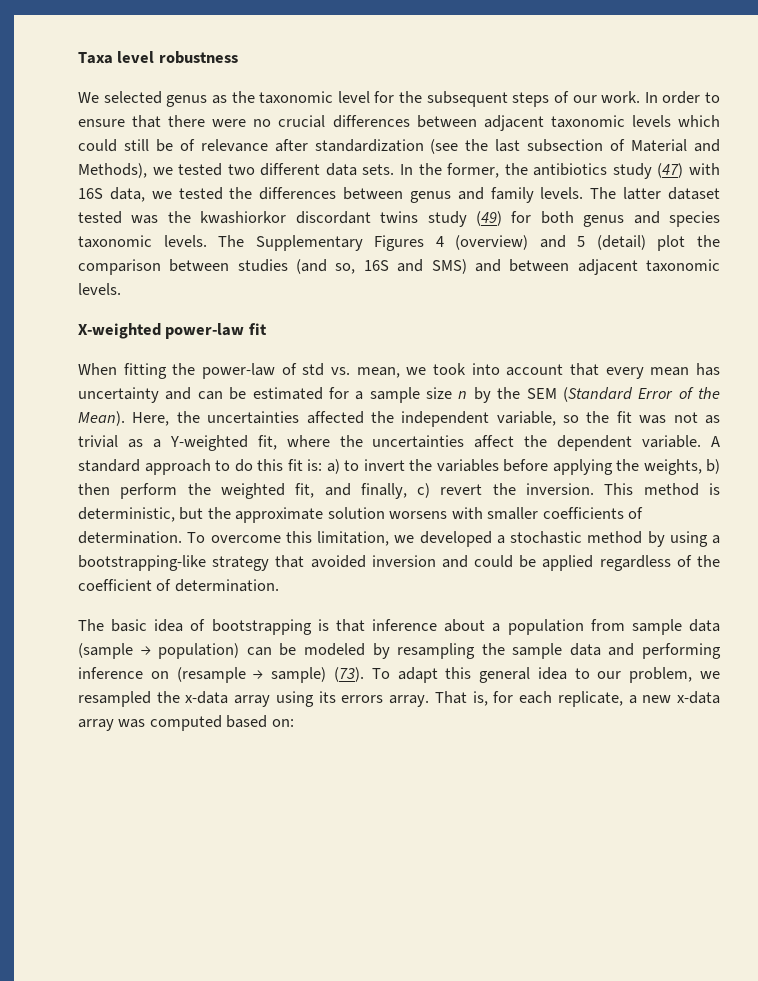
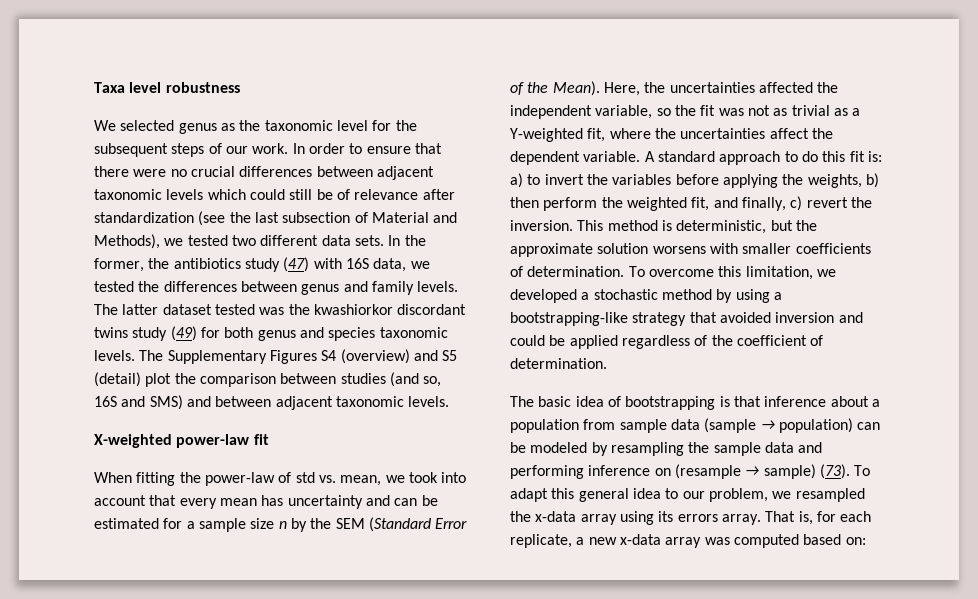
- The Supplementary Figures 4 (overview) and 5 (detail) plot the comparison between studies (and so, 16S and SMS) and between adjacent taxonomic levels.
+ The Supplementary Figures S4 (overview) and S5 (detail) plot the comparison between studies (and so, 16S and SMS) and between adjacent taxonomic levels.

